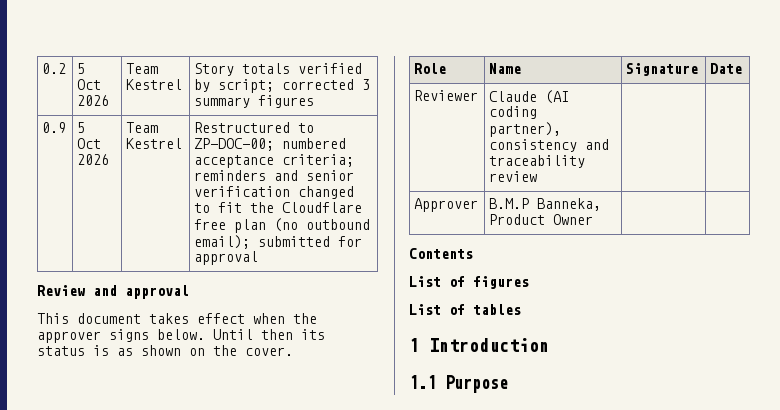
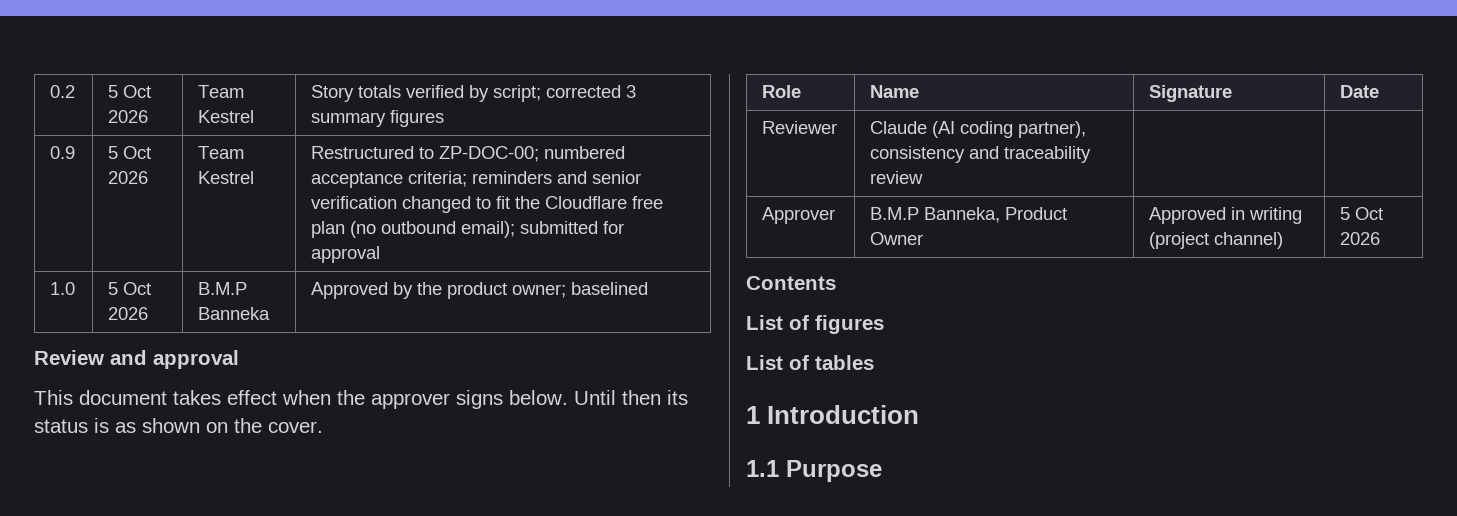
+ 1.0 | 5 Oct 2026 | B.M.P Banneka | Approved by the product owner; baselined
- Approver | B.M.P Banneka, Product Owner | |
+ Approver | B.M.P Banneka, Product Owner | Approved in writing (project channel) | 5 Oct 2026

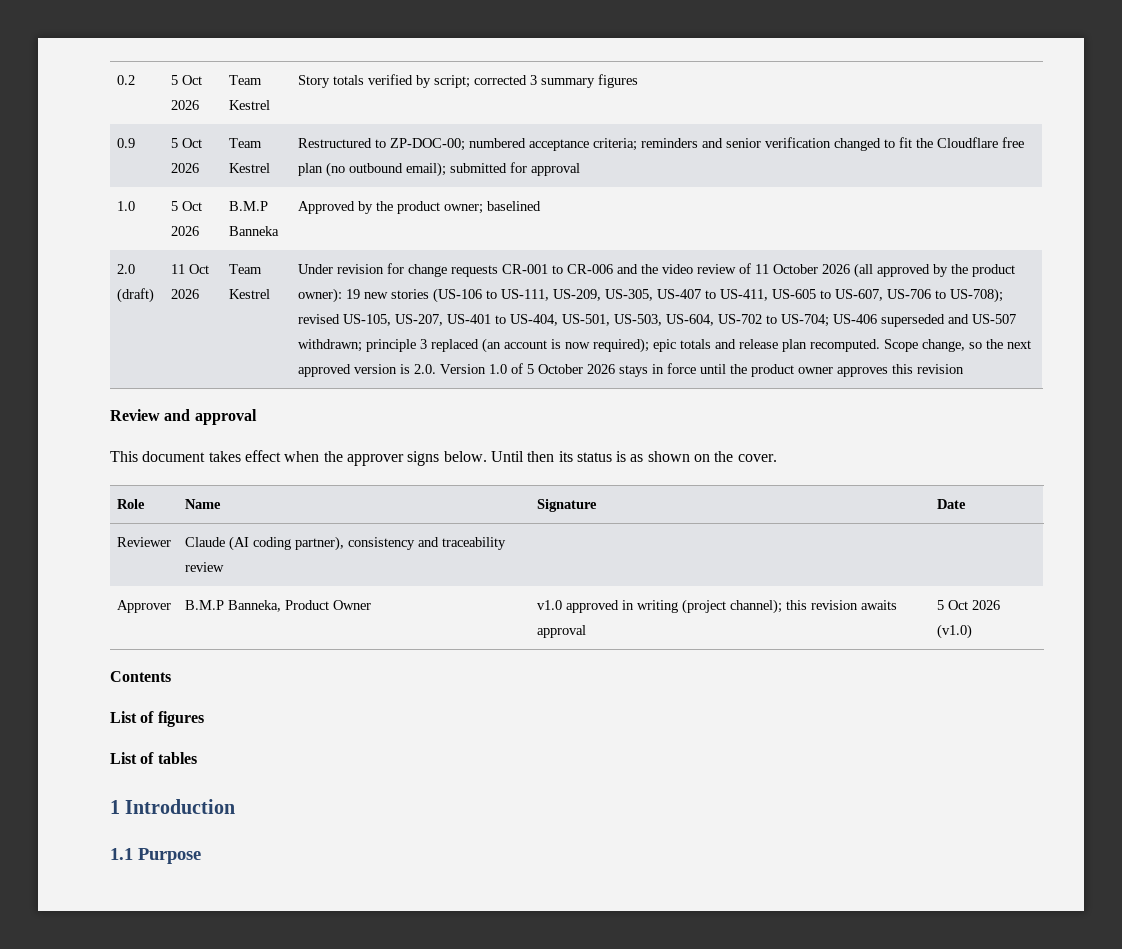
+ 2.0 (draft) | 11 Oct 2026 | Team Kestrel | Under revision for change requests CR-001 to CR-006 and the video review of 11 October 2026 (all approved by the product owner): 19 new stories (US-106 to US-111, US-209, US-305, US-407 to US-411, US-605 to US-607, US-706 to US-708); revised US-105, US-207, US-401 to US-404, US-501, US-503, US-604, US-702 to US-704; US-406 superseded and US-507 withdrawn; principle 3 replaced (an account is now required); epic totals and release plan recomputed. Scope change, so the next approved version is 2.0. Version 1.0 of 5 October 2026 stays in force until the product owner approves this revision
- Approver | B.M.P Banneka, Product Owner | Approved in writing (project channel) | 5 Oct 2026
+ Approver | B.M.P Banneka, Product Owner | v1.0 approved in writing (project channel); this revision awaits approval | 5 Oct 2026 (v1.0)

